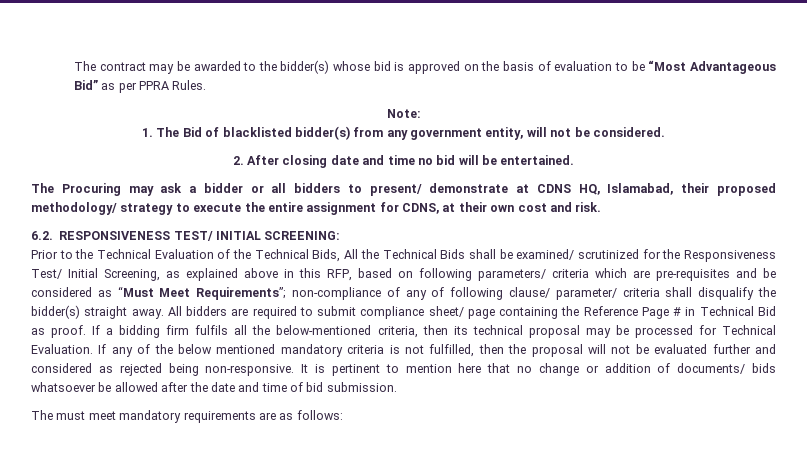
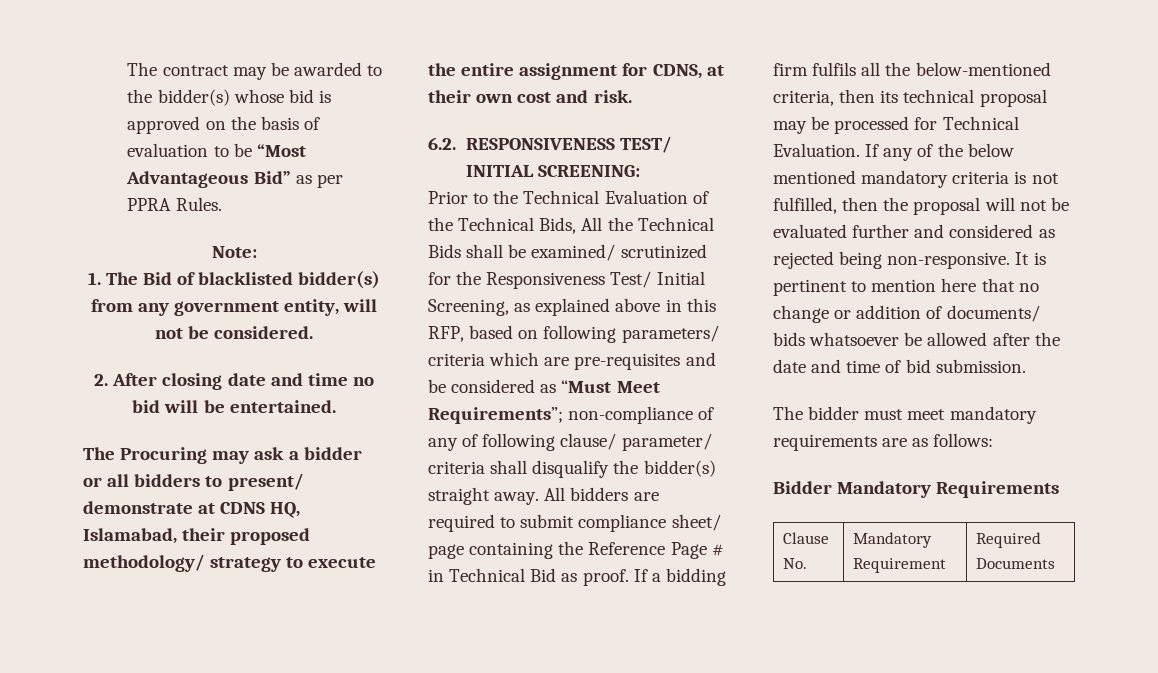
- The must meet mandatory requirements are as follows:
+ The bidder must meet mandatory requirements are as follows:
+ Bidder Mandatory Requirements
+ Clause No. | Mandatory Requirement | Required Documents

